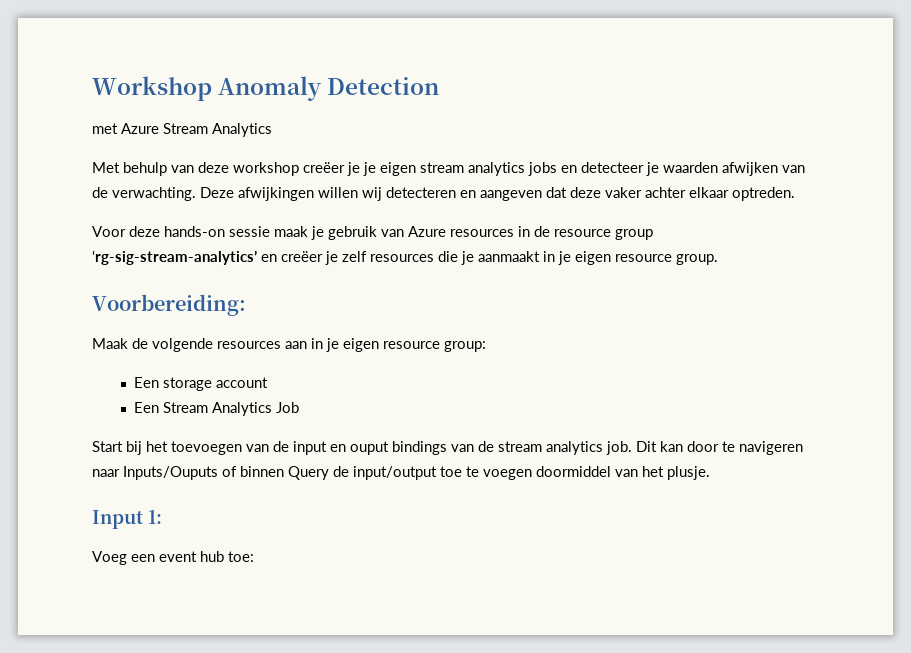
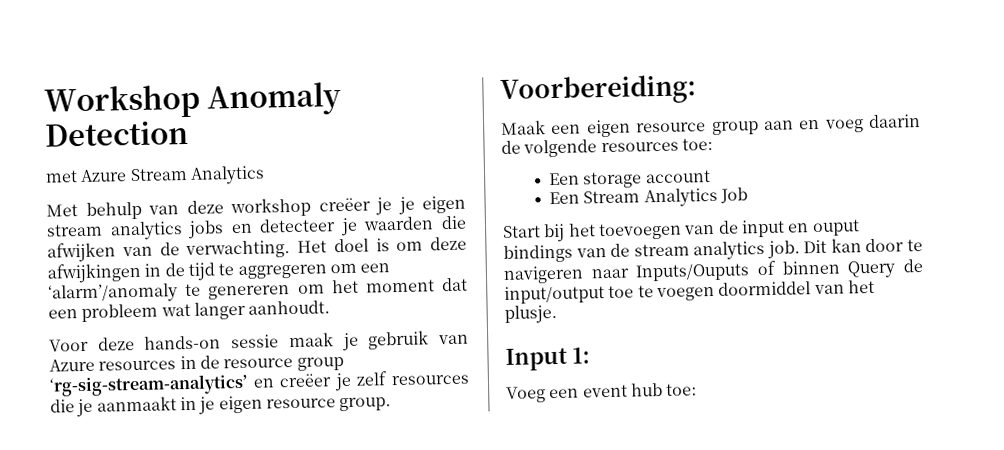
- Met behulp van deze workshop creëer je je eigen stream analytics jobs en detecteer je waarden afwijken van de verwachting.
+ Met behulp van deze workshop creëer je je eigen stream analytics jobs en detecteer je waarden die afwijken van de verwachting.
- Deze afwijkingen willen wij detecteren en aangeven dat deze vaker achter elkaar optreden.
+ Het doel is om deze afwijkingen in de tijd te aggregeren om een ‘alarm’/anomaly te genereren om het moment dat een probleem wat langer aanhoudt.
- Maak de volgende resources aan in je eigen resource group:
+ Maak een eigen resource group aan en voeg daarin de volgende resources toe:

